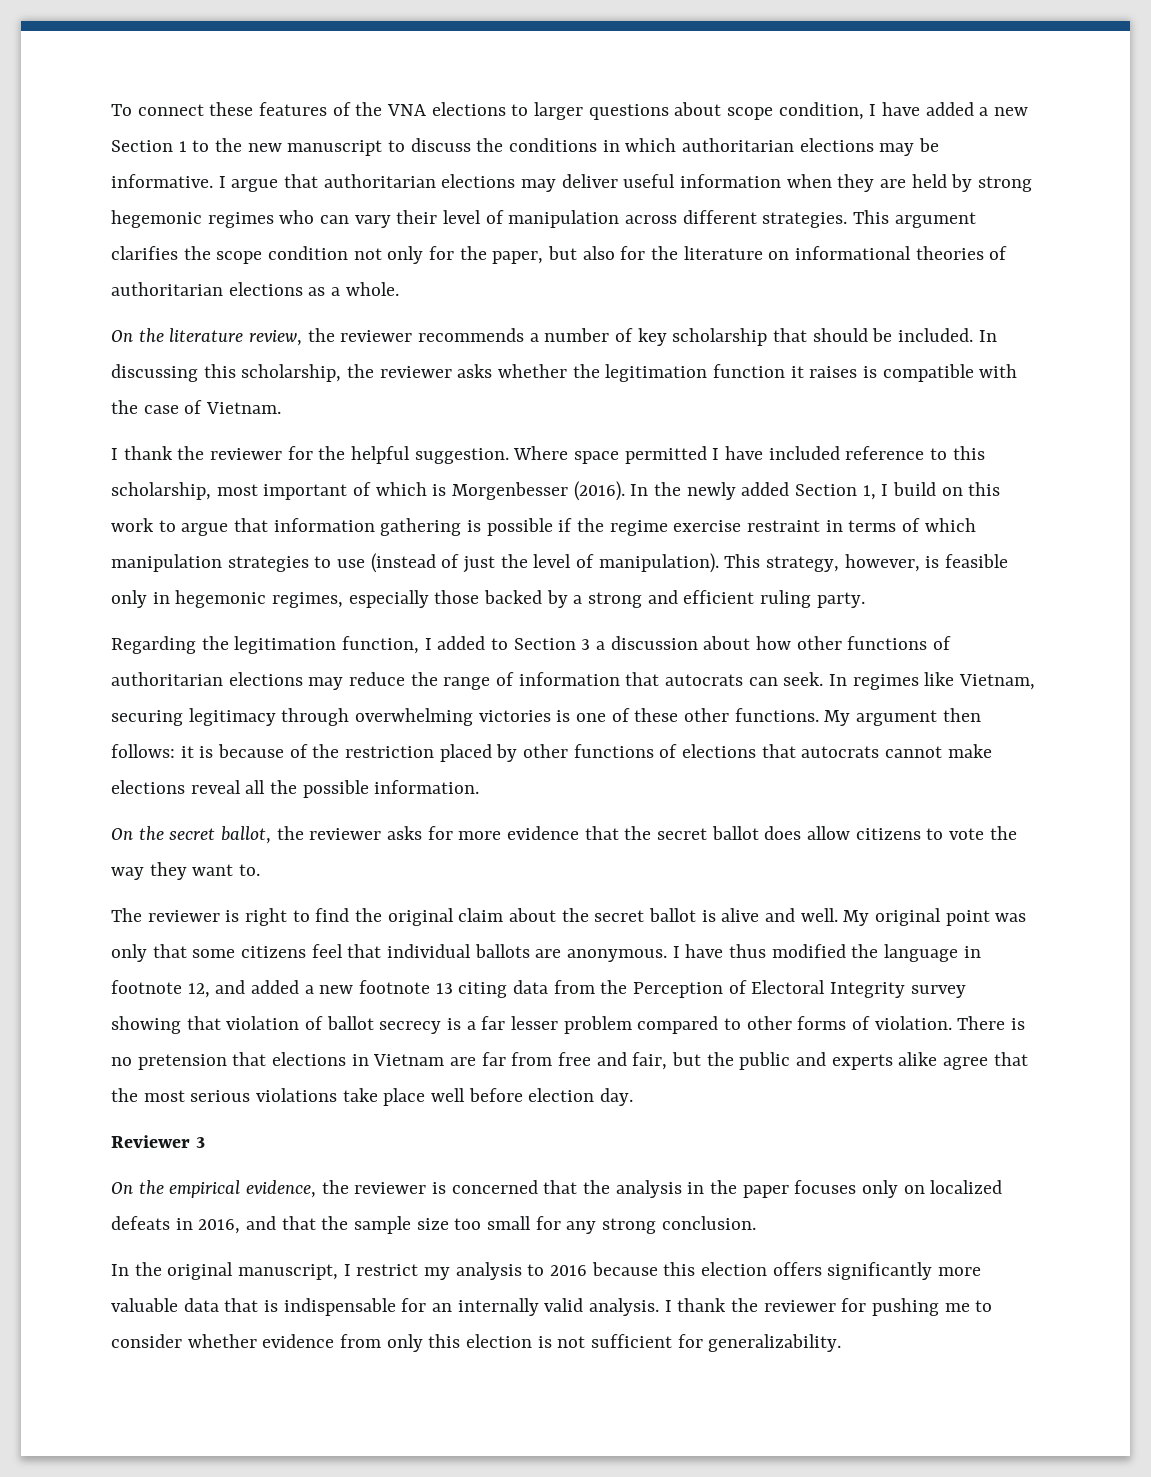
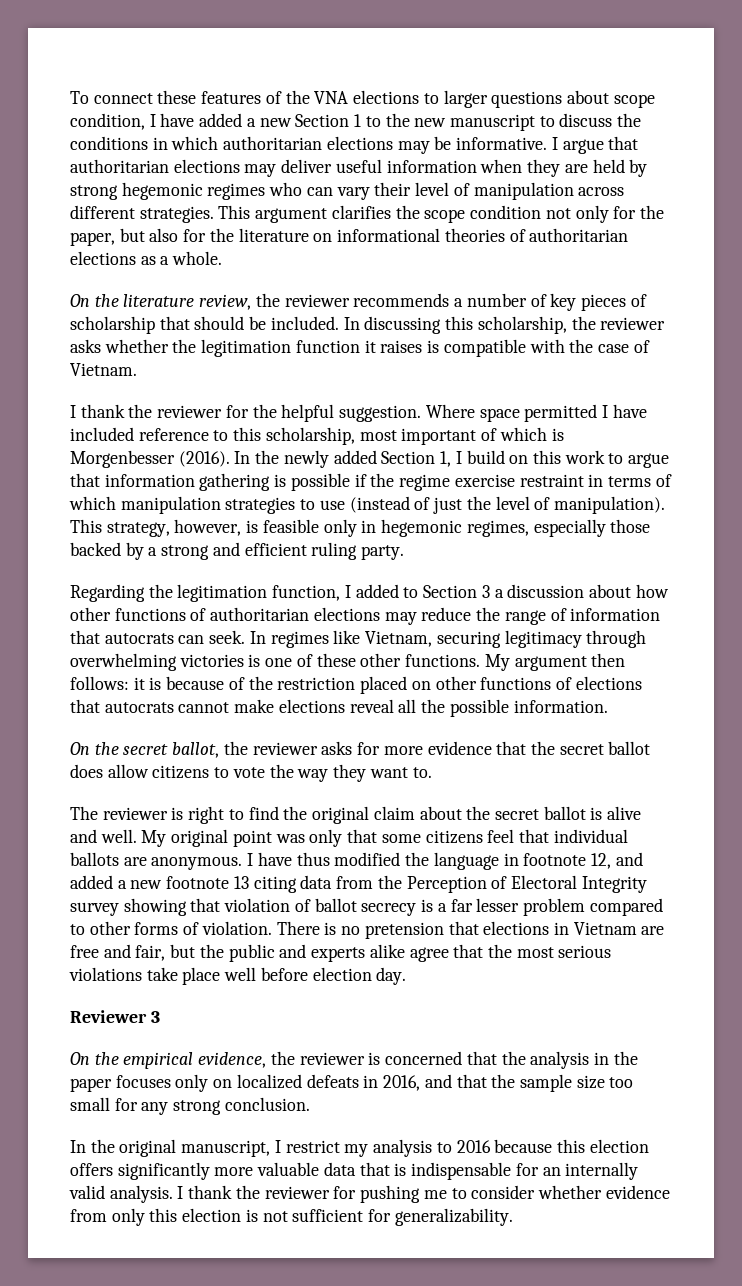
- On the literature review, the reviewer recommends a number of key scholarship that should be included.
+ On the literature review, the reviewer recommends a number of key pieces of scholarship that should be included.
- My argument then follows: it is because of the restriction placed by other functions of elections that autocrats cannot make elections reveal all the possible information.
+ My argument then follows: it is because of the restriction placed on other functions of elections that autocrats cannot make elections reveal all the possible information.
- There is no pretension that elections in Vietnam are far from free and fair, but the public and experts alike agree that the most serious violations take place well before election day.
+ There is no pretension that elections in Vietnam are free and fair, but the public and experts alike agree that the most serious violations take place well before election day.

